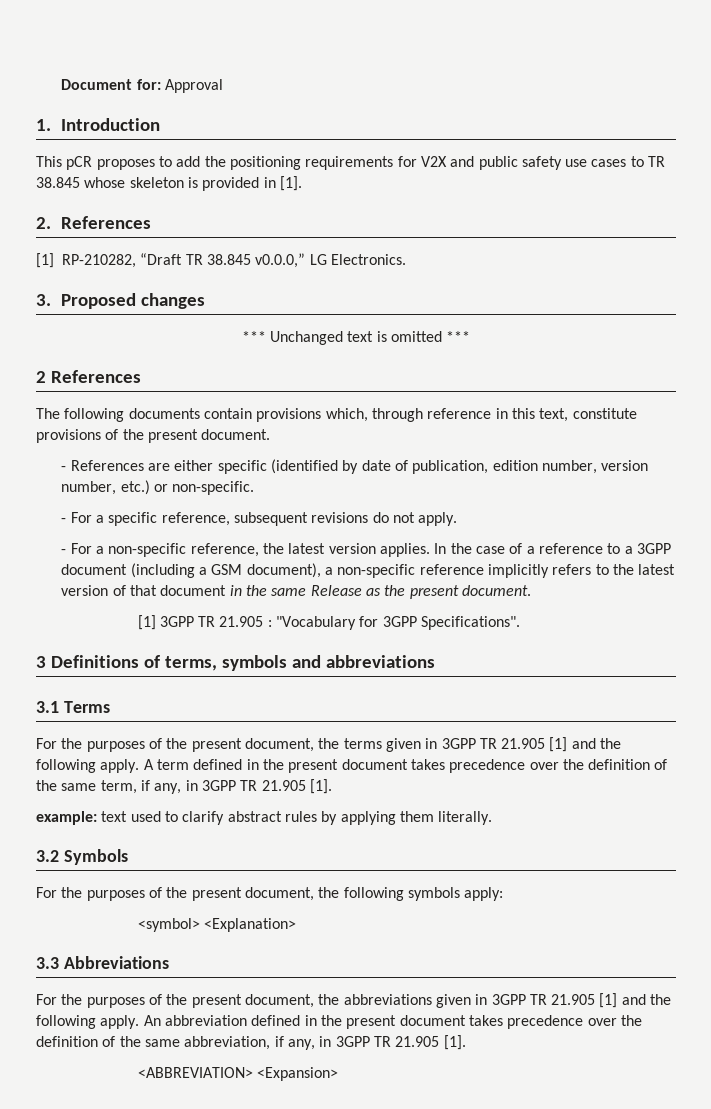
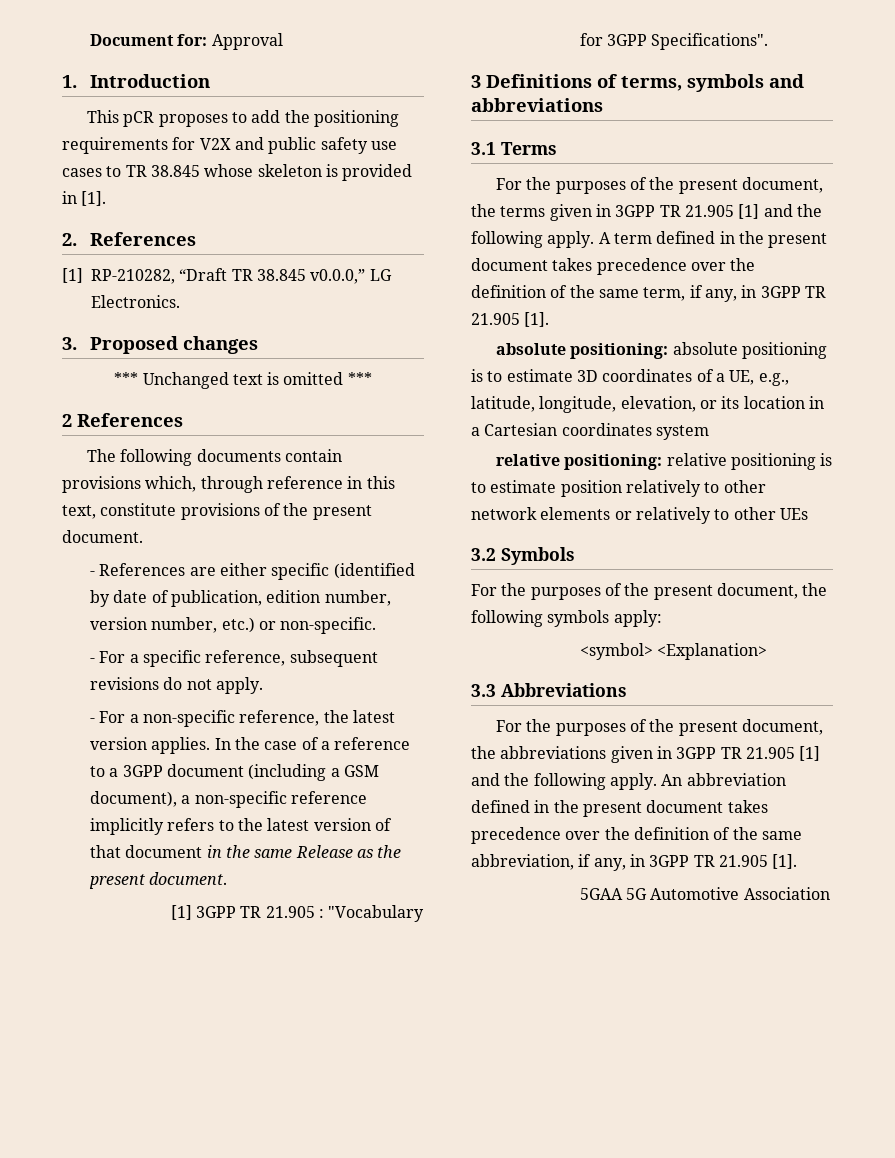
- example: text used to clarify abstract rules by applying them literally.
+ absolute positioning: absolute positioning is to estimate 3D coordinates of a UE, e.g., latitude, longitude, elevation, or its location in a Cartesian coordinates system
+ relative positioning: relative positioning is to estimate position relatively to other network elements or relatively to other UEs
- <ABBREVIATION> <Expansion>
+ 5GAA 5G Automotive Association

